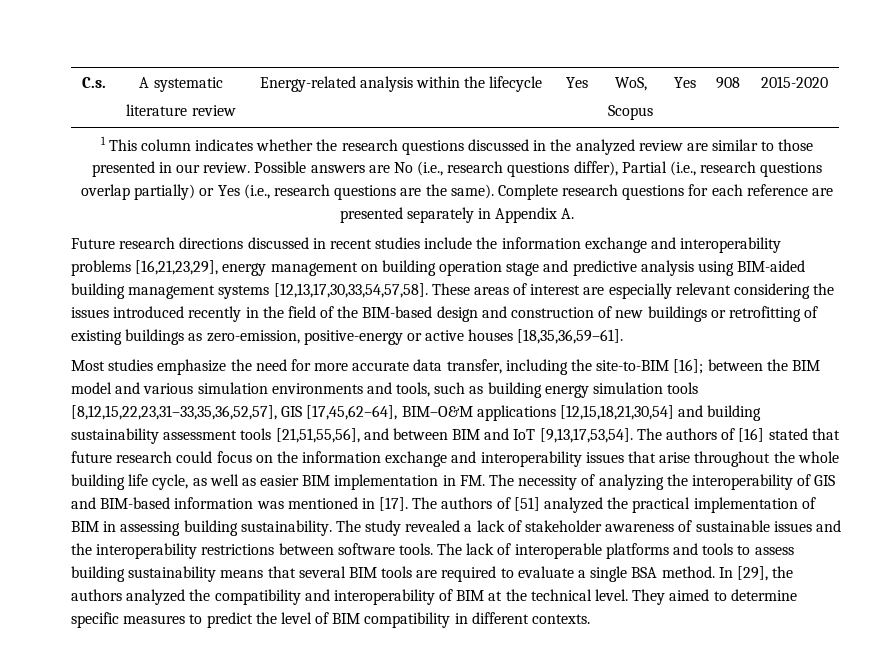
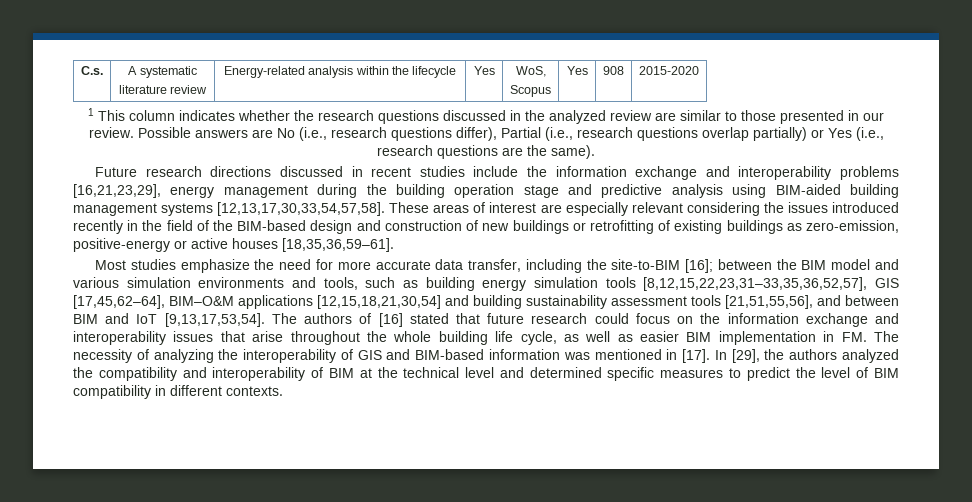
- Complete research questions for each reference are presented separately in Appendix A.
- Future research directions discussed in recent studies include the information exchange and interoperability problems [16,21,23,29], energy management on building operation stage and predictive analysis using BIM-aided building management systems [12,13,17,30,33,54,57,58].
+ Future research directions discussed in recent studies include the information exchange and interoperability problems [16,21,23,29], energy management during the building operation stage and predictive analysis using BIM-aided building management systems [12,13,17,30,33,54,57,58].
- The authors of [51] analyzed the practical implementation of BIM in assessing building sustainability. The study revealed a lack of stakeholder awareness of sustainable issues and the interoperability restrictions between software tools. The lack of interoperable platforms and tools to assess building sustainability means that several BIM tools are required to evaluate a single BSA method.
- In [29], the authors analyzed the compatibility and interoperability of BIM at the technical level. They aimed to determine specific measures to predict the level of BIM compatibility in different contexts.
+ In [29], the authors analyzed the compatibility and interoperability of BIM at the technical level and determined specific measures to predict the level of BIM compatibility in different contexts.

